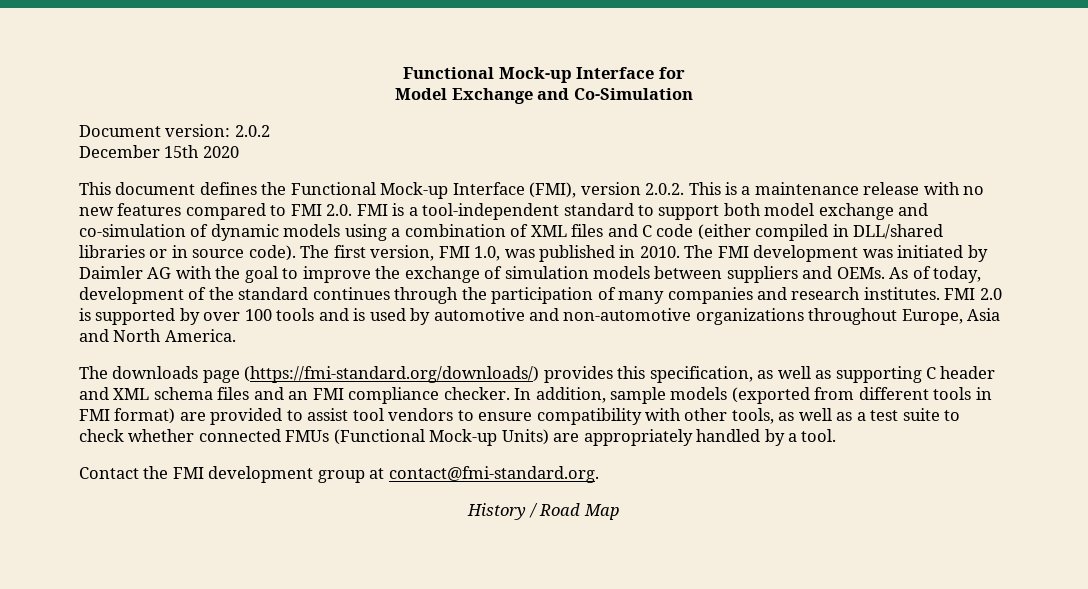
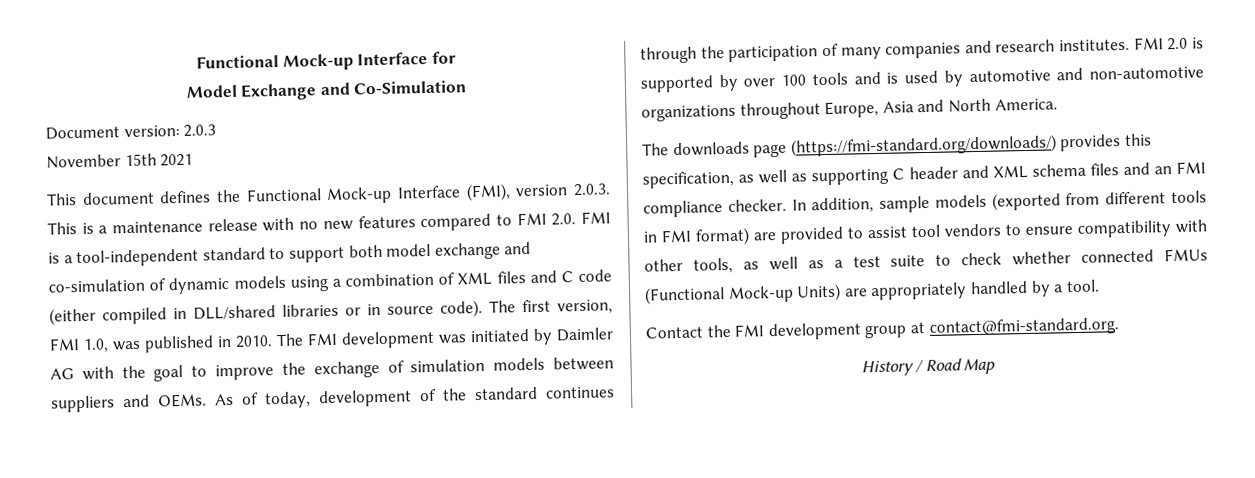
- Document version: 2.0.2
- December 15th 2020
+ Document version: 2.0.3
+ November 15th 2021
- This document defines the Functional Mock-up Interface (FMI), version 2.0.2. This is a maintenance release with no new features compared to FMI 2.0. FMI is a tool-independent standard to support both model exchange and co-simulation of dynamic models using a combination of XML files and C code (either compiled in DLL/shared libraries or in source code).
+ This document defines the Functional Mock-up Interface (FMI), version 2.0.3. This is a maintenance release with no new features compared to FMI 2.0. FMI is a tool-independent standard to support both model exchange and co-simulation of dynamic models using a combination of XML files and C code (either compiled in DLL/shared libraries or in source code).

